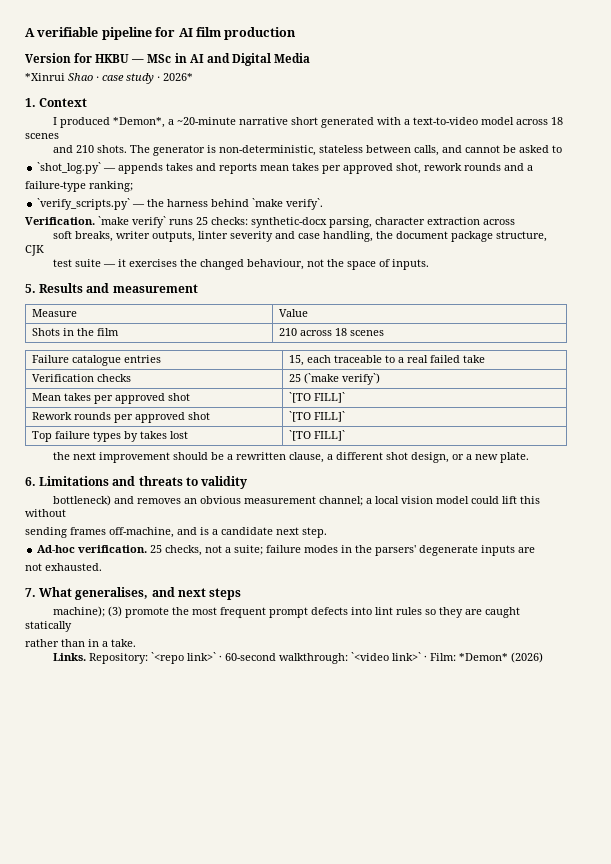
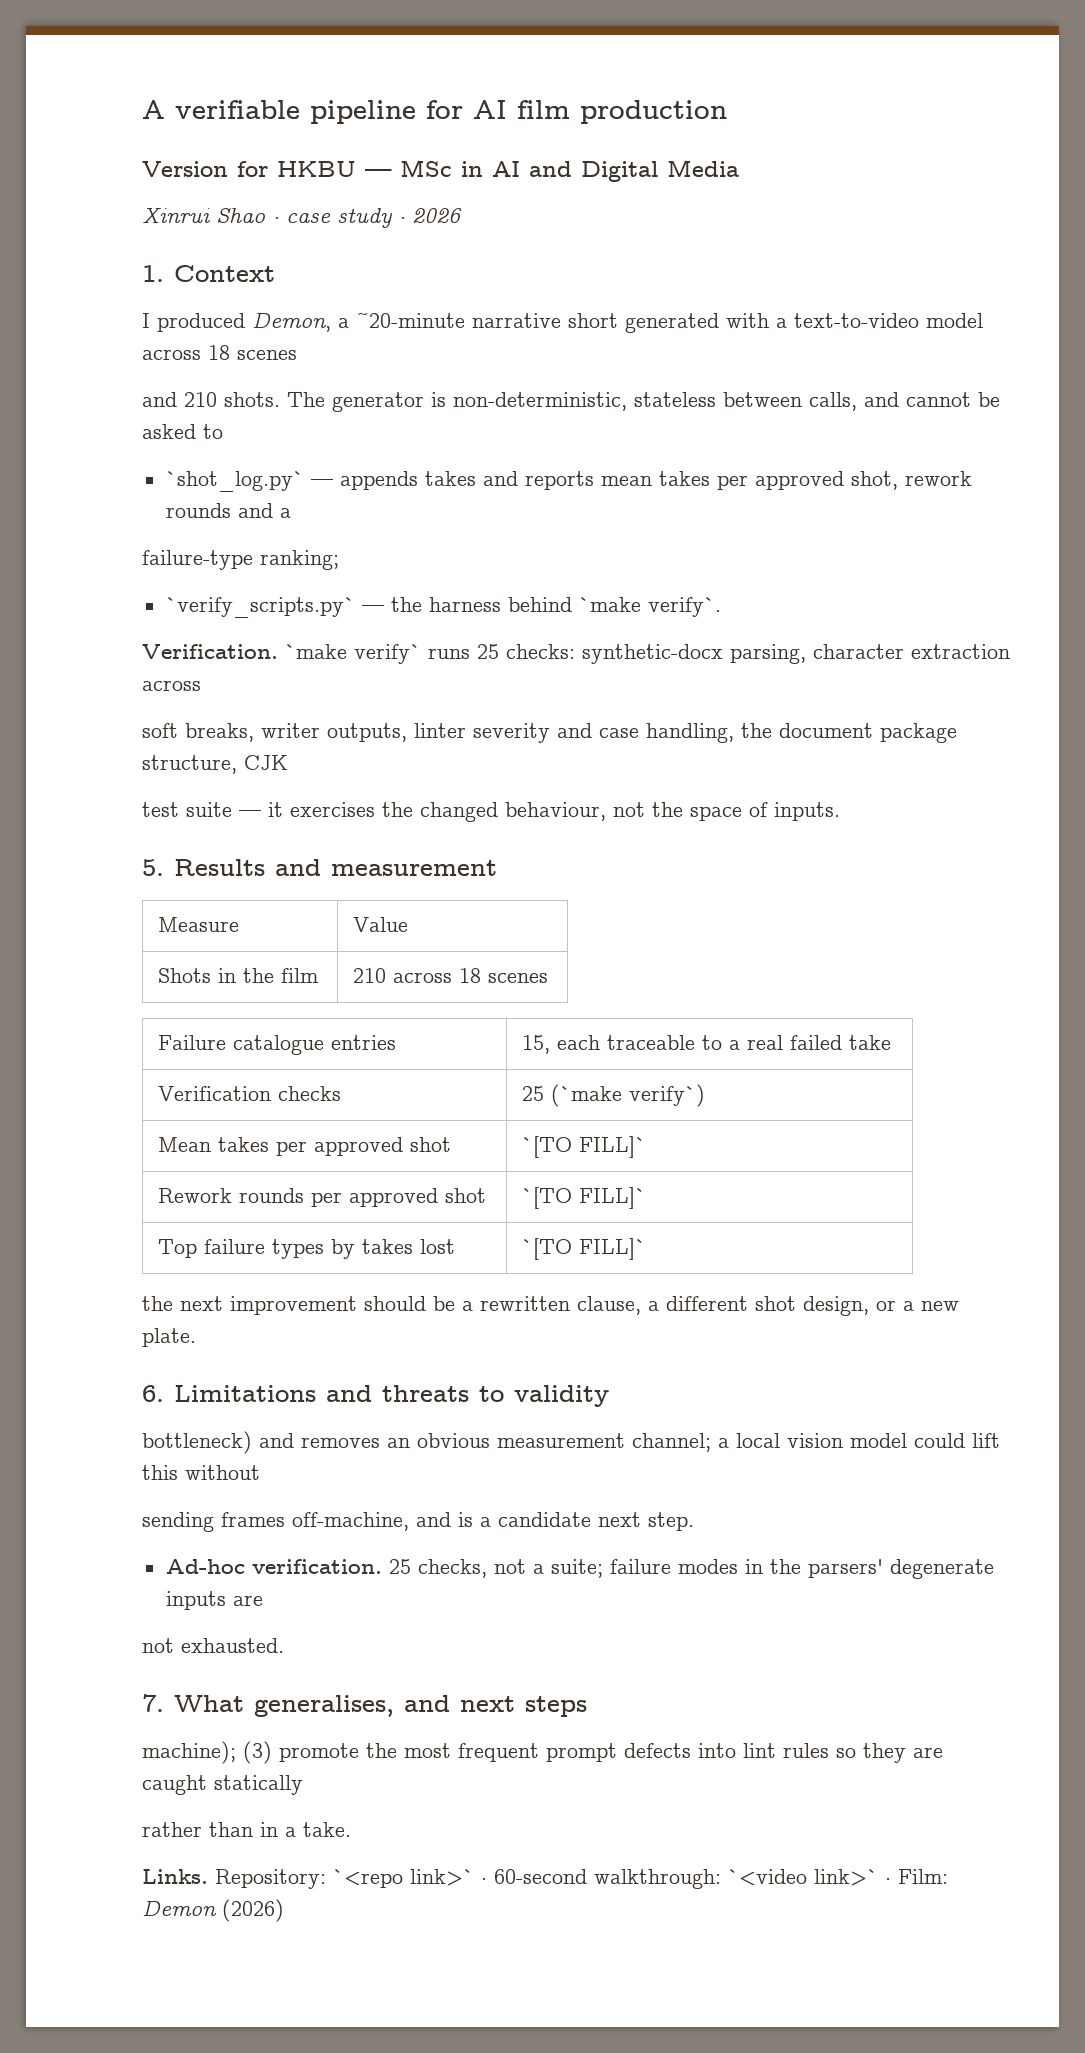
- *Xinrui Shao · case study · 2026*
+ Xinrui Shao · case study · 2026
- I produced *Demon*, a ~20-minute narrative short generated with a text-to-video model across 18 scenes
+ I produced Demon, a ~20-minute narrative short generated with a text-to-video model across 18 scenes
- Repository: `<repo link>` · 60-second walkthrough: `<video link>` · Film: *Demon* (2026)
+ Repository: `<repo link>` · 60-second walkthrough: `<video link>` · Film: Demon (2026)

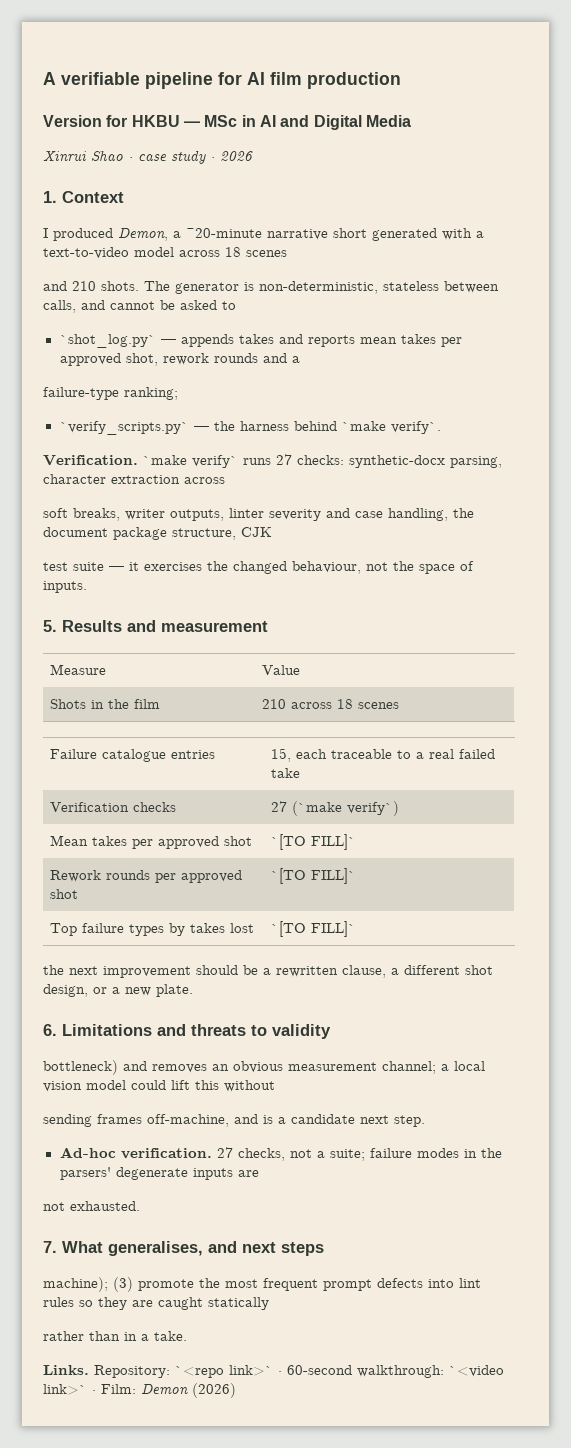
- `make verify` runs 25 checks: synthetic-docx parsing, character extraction across
+ `make verify` runs 27 checks: synthetic-docx parsing, character extraction across
- Verification checks | 25 (`make verify`)
+ Verification checks | 27 (`make verify`)
- 25 checks, not a suite; failure modes in the parsers' degenerate inputs are
+ 27 checks, not a suite; failure modes in the parsers' degenerate inputs are

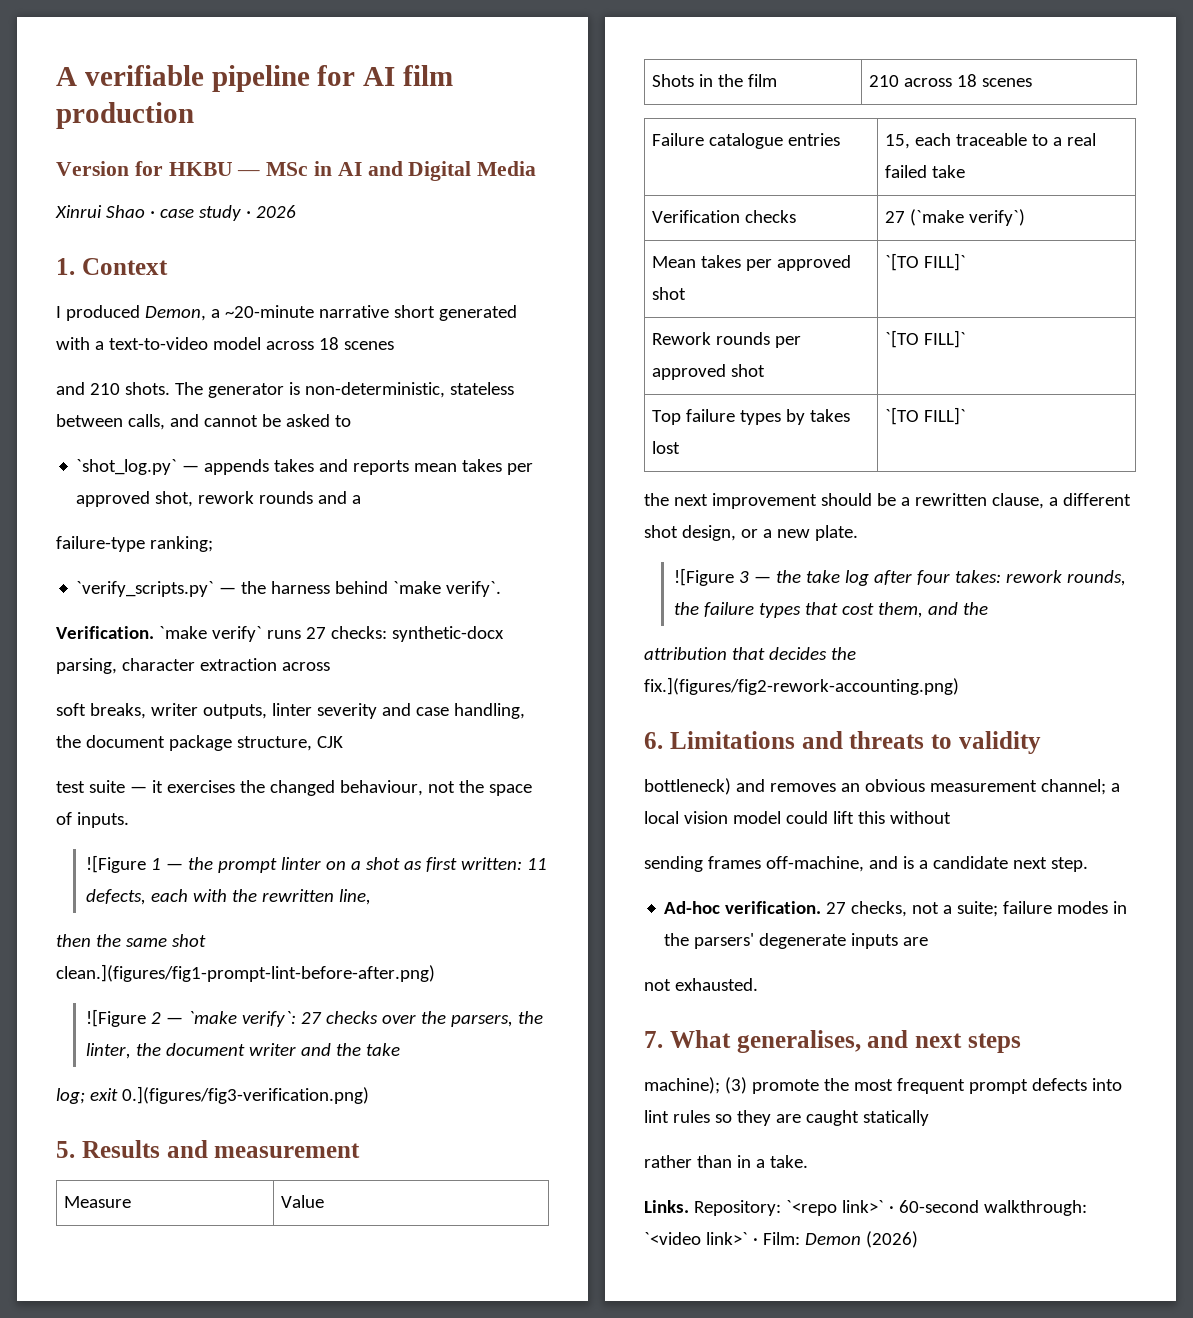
+ ![Figure 1 — the prompt linter on a shot as first written: 11 defects, each with the rewritten line,
+ then the same shot clean.](figures/fig1-prompt-lint-before-after.png)
+ ![Figure 2 — `make verify`: 27 checks over the parsers, the linter, the document writer and the take
+ log; exit 0.](figures/fig3-verification.png)
+ ![Figure 3 — the take log after four takes: rework rounds, the failure types that cost them, and the
+ attribution that decides the fix.](figures/fig2-rework-accounting.png)

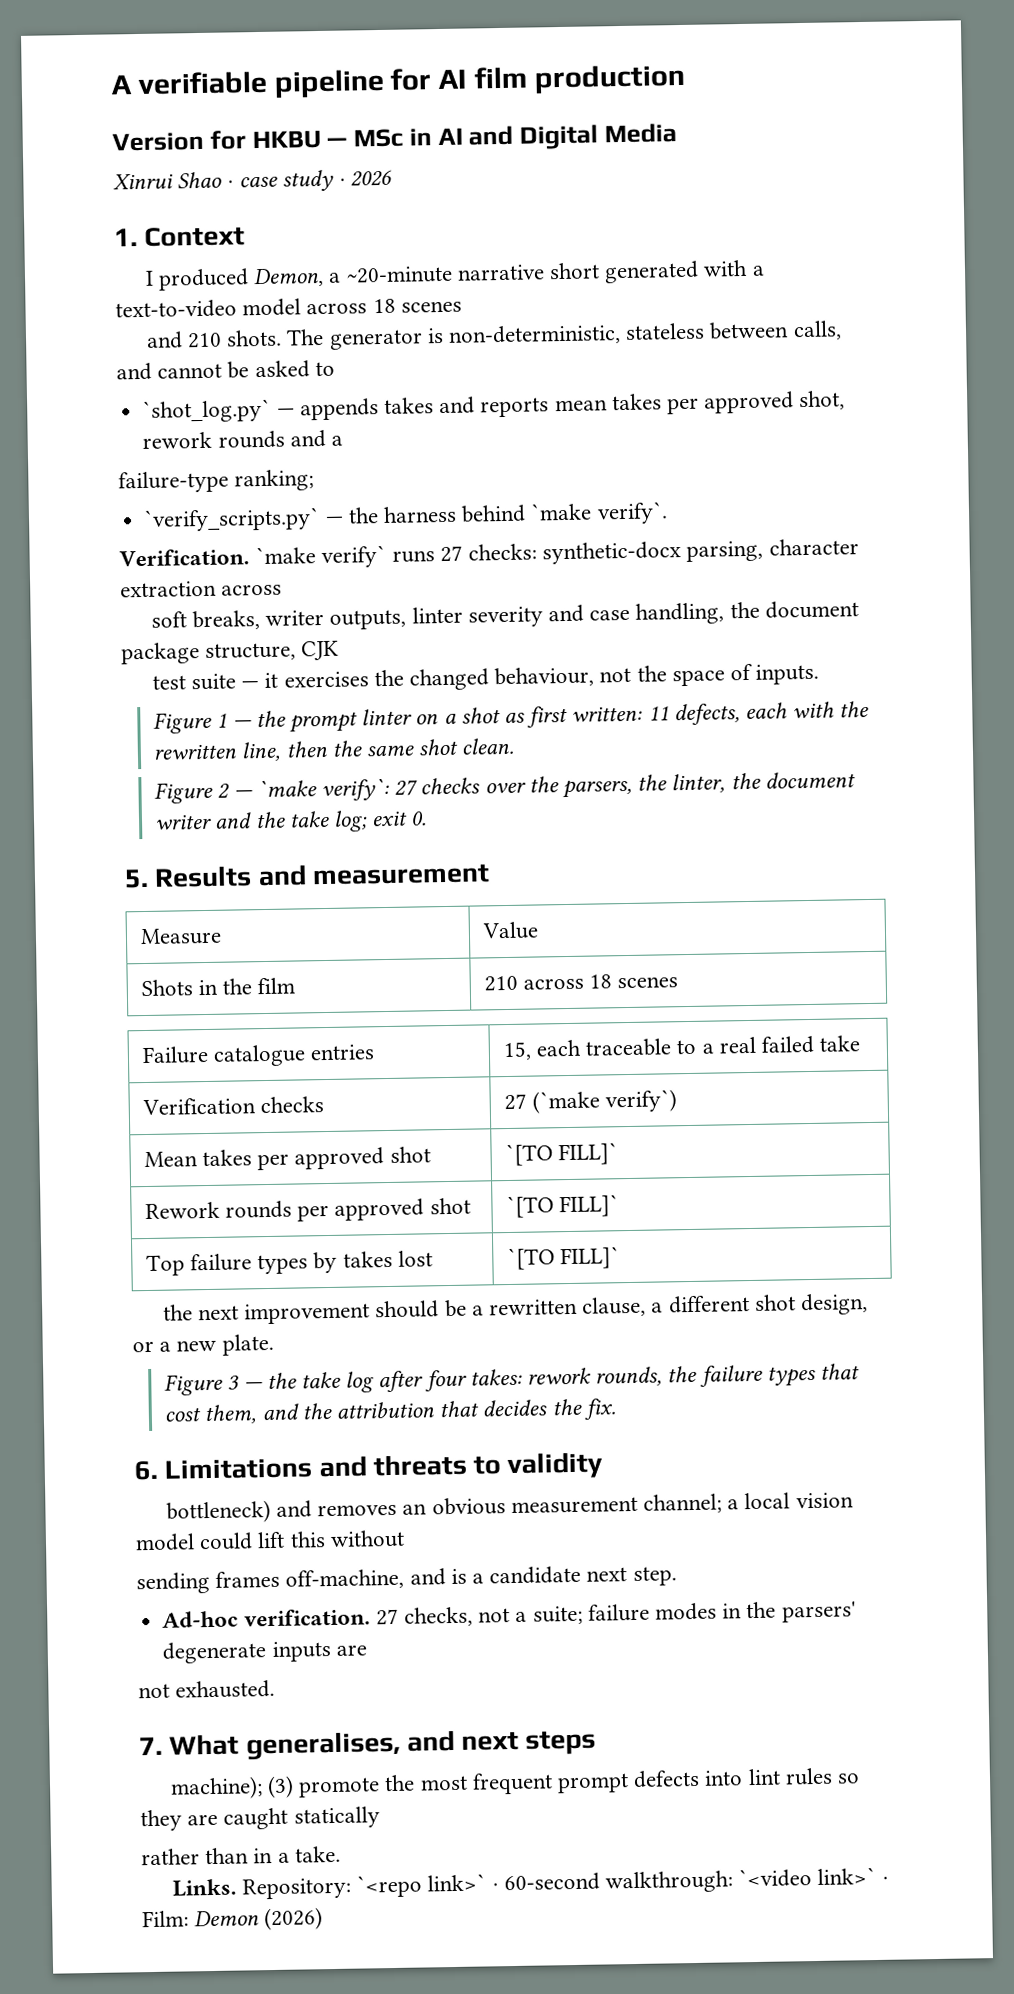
- ![Figure 1 — the prompt linter on a shot as first written: 11 defects, each with the rewritten line,
- then the same shot clean.](figures/fig1-prompt-lint-before-after.png)
- ![Figure 2 — `make verify`: 27 checks over the parsers, the linter, the document writer and the take
- log; exit 0.](figures/fig3-verification.png)
+ Figure 1 — the prompt linter on a shot as first written: 11 defects, each with the rewritten line, then the same shot clean.
+ Figure 2 — `make verify`: 27 checks over the parsers, the linter, the document writer and the take log; exit 0.
- ![Figure 3 — the take log after four takes: rework rounds, the failure types that cost them, and the
- attribution that decides the fix.](figures/fig2-rework-accounting.png)
+ Figure 3 — the take log after four takes: rework rounds, the failure types that cost them, and the attribution that decides the fix.

